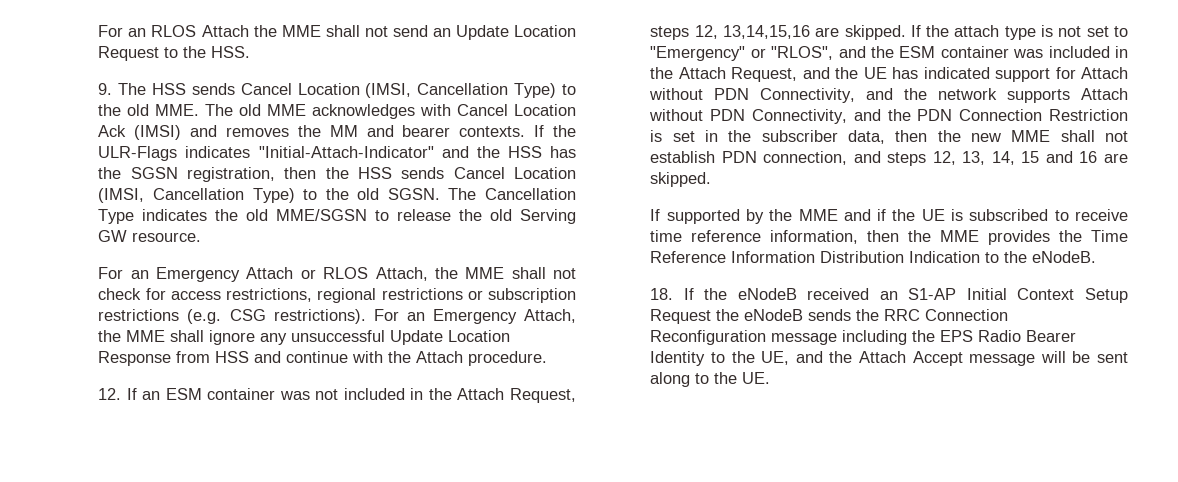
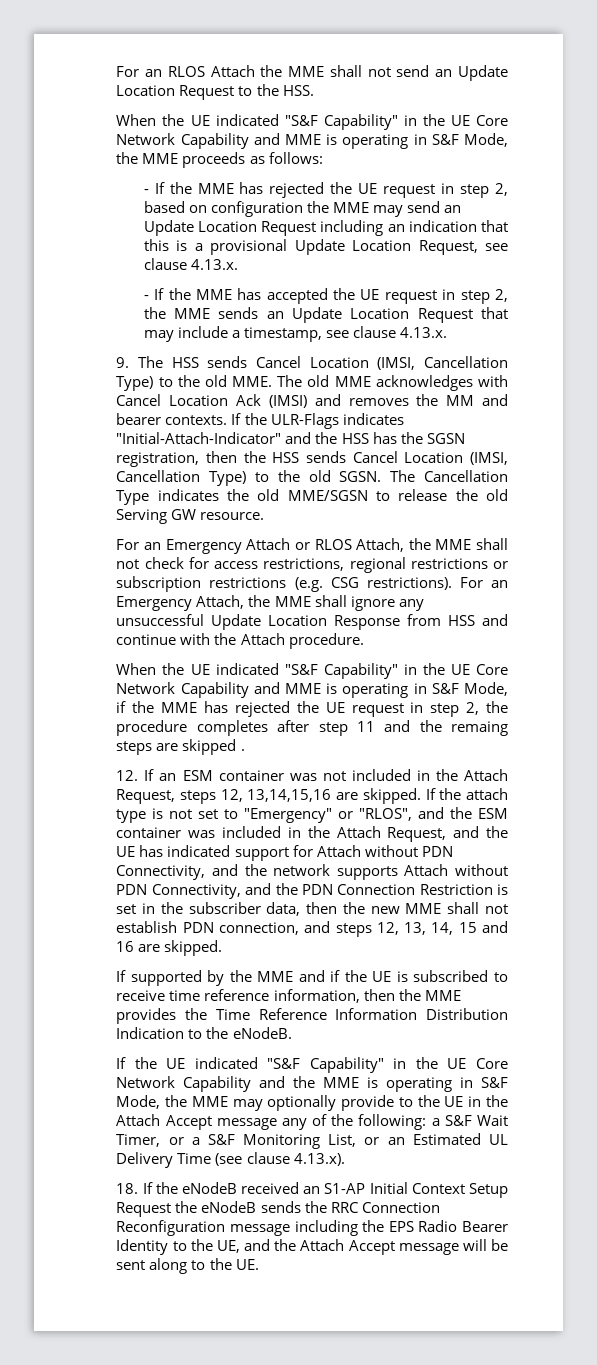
+ When the UE indicated "S&F Capability" in the UE Core Network Capability and MME is operating in S&F Mode, the MME proceeds as follows:
+ - If the MME has rejected the UE request in step 2, based on configuration the MME may send an Update Location Request including an indication that this is a provisional Update Location Request, see clause 4.13.x.
+ - If the MME has accepted the UE request in step 2, the MME sends an Update Location Request that may include a timestamp, see clause 4.13.x.
+ When the UE indicated "S&F Capability" in the UE Core Network Capability and MME is operating in S&F Mode, if the MME has rejected the UE request in step 2, the procedure completes after step 11 and the remaing steps are skipped .
+ If the UE indicated "S&F Capability" in the UE Core Network Capability and the MME is operating in S&F Mode, the MME may optionally provide to the UE in the Attach Accept message any of the following: a S&F Wait Timer, or a S&F Monitoring List, or an Estimated UL Delivery Time (see clause 4.13.x).

